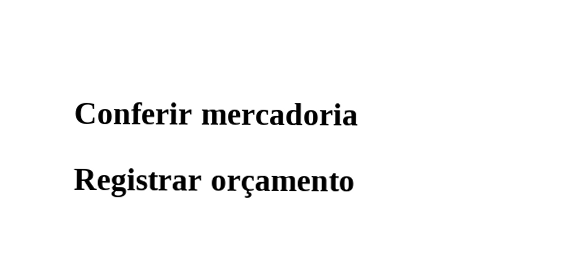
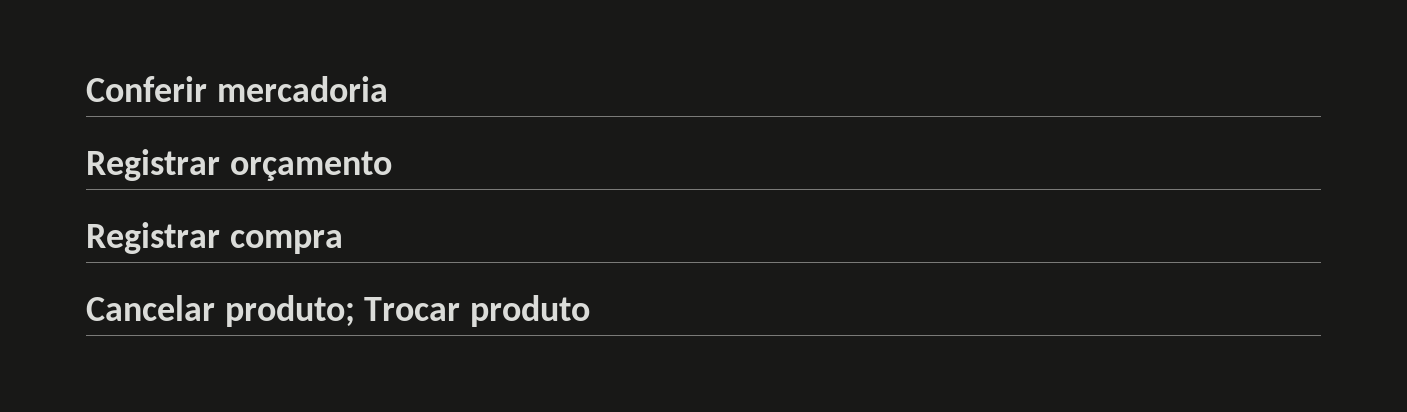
+ Registrar compra
+ Cancelar produto; Trocar produto

